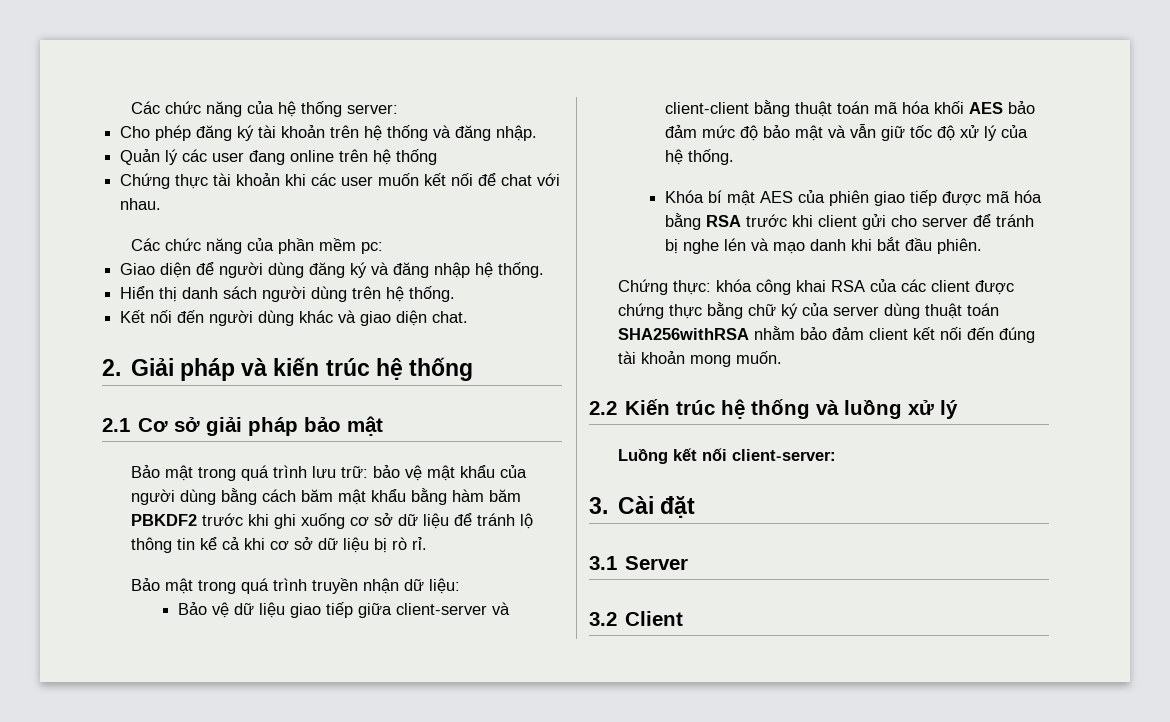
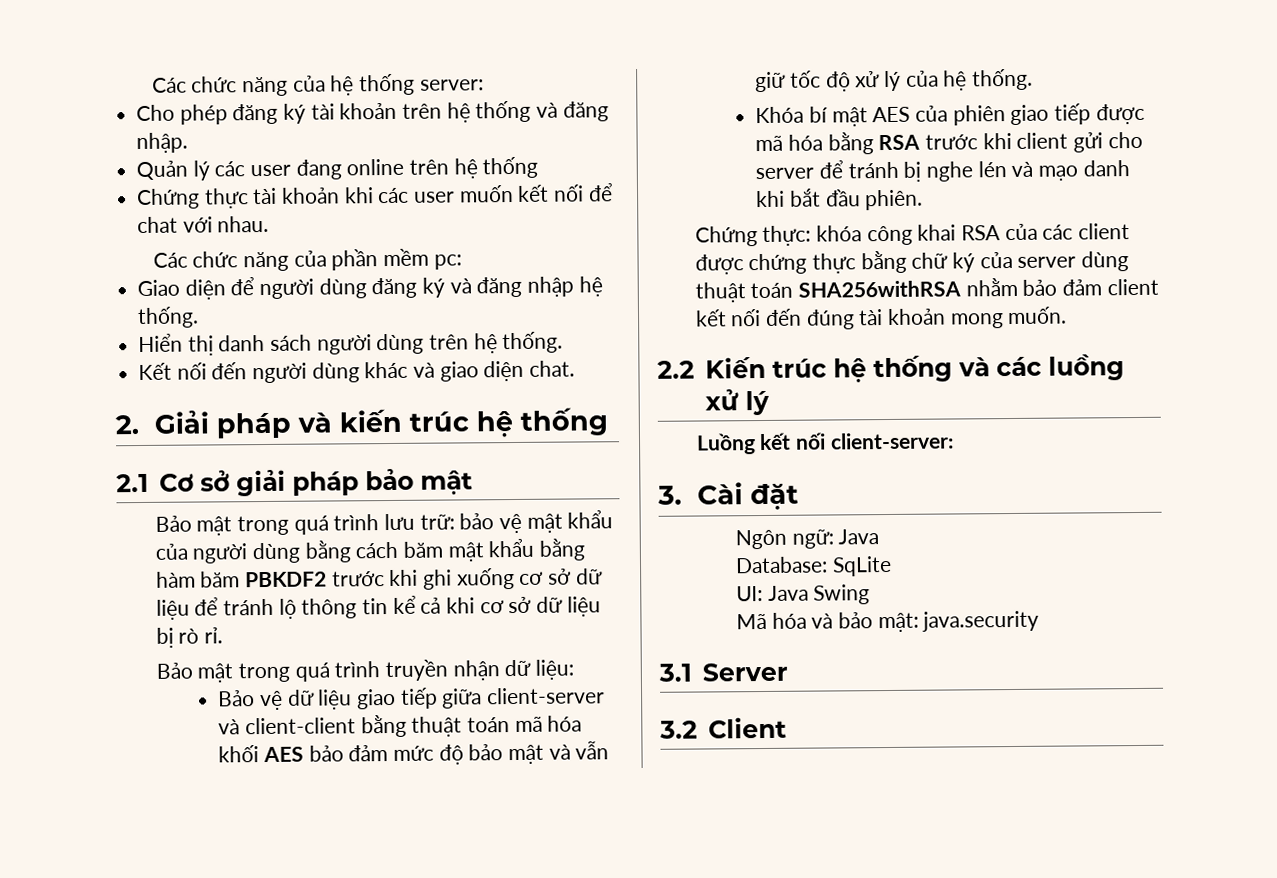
- 2.2 Kiến trúc hệ thống và luồng xử lý
+ 2.2 Kiến trúc hệ thống và các luồng xử lý
+ Ngôn ngữ: Java
+ Database: SqLite
+ UI: Java Swing
+ Mã hóa và bảo mật: java.security

